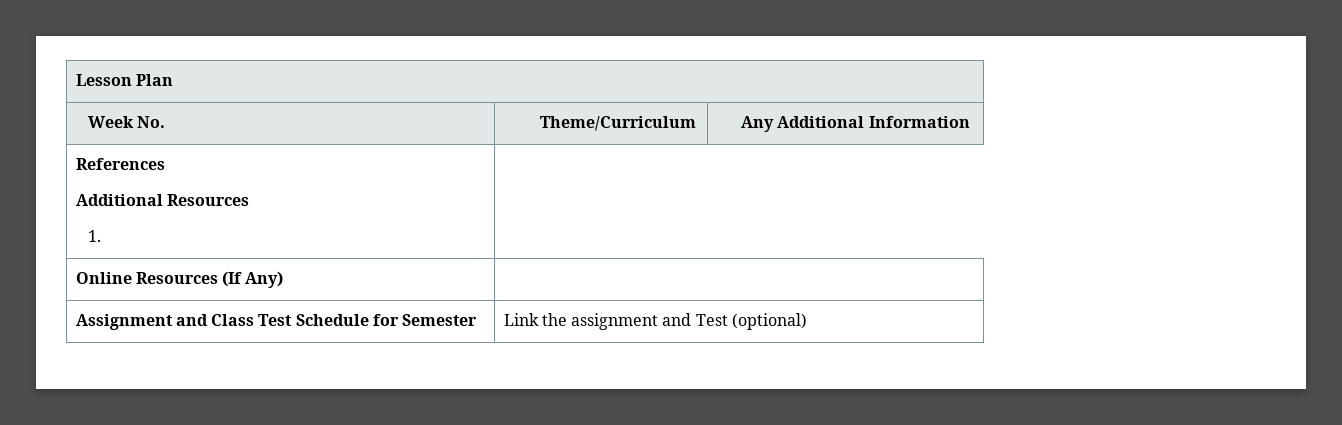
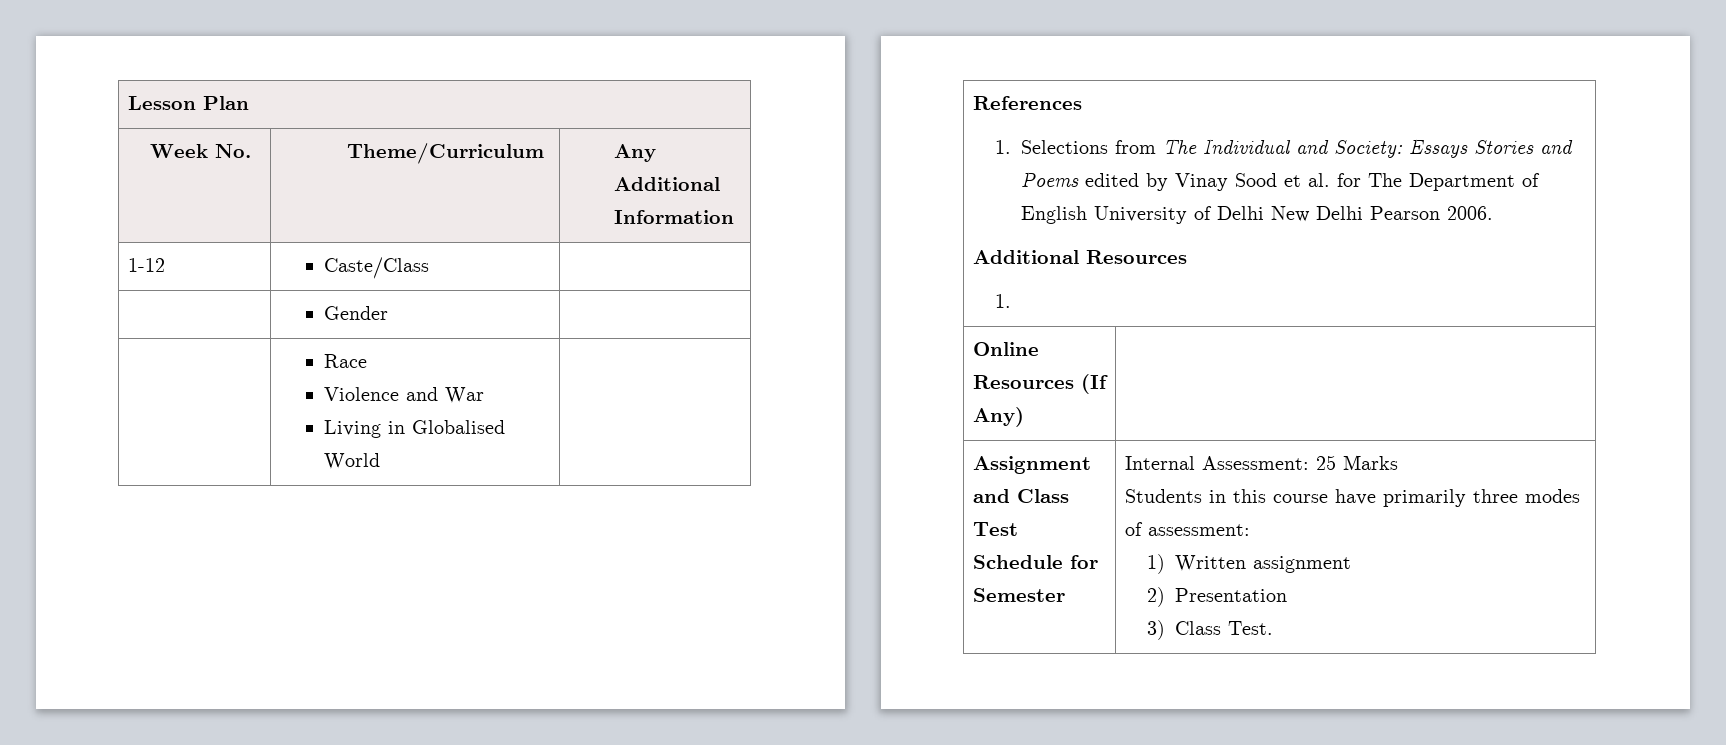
+ 1-12 | Caste/Class |
+ | Gender |
+ | Race
+ Violence and War
+ Living in Globalised World |
  References
+ 1. Selections from The Individual and Society: Essays Stories and Poems edited by Vinay Sood et al. for The Department of English University of Delhi New Delhi Pearson 2006.
- Assignment and Class Test Schedule for Semester | Link the assignment and Test (optional)
+ Assignment and Class Test Schedule for Semester | Internal Assessment: 25 Marks
+ Students in this course have primarily three modes of assessment:
+ 1) Written assignment
+ 2) Presentation
+ 3) Class Test.

